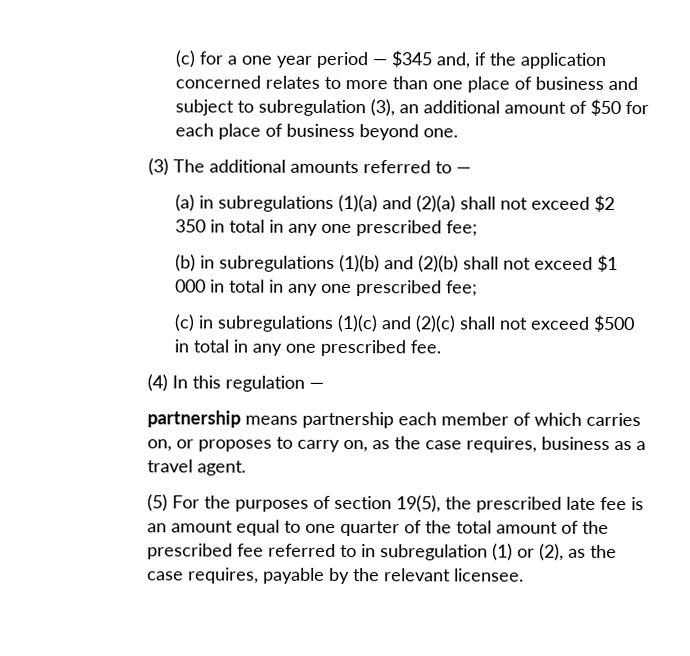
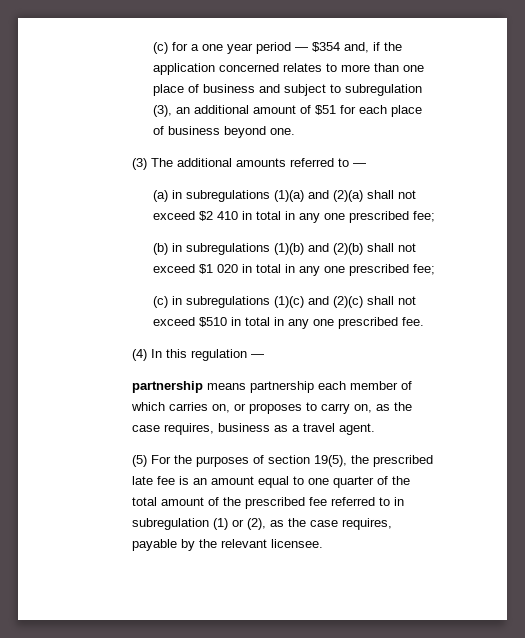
- (c) for a one year period — $345 and, if the application concerned relates to more than one place of business and subject to subregulation (3), an additional amount of $50 for each place of business beyond one.
+ (c) for a one year period — $354 and, if the application concerned relates to more than one place of business and subject to subregulation (3), an additional amount of $51 for each place of business beyond one.
- (a) in subregulations (1)(a) and (2)(a) shall not exceed $2 350 in total in any one prescribed fee;
+ (a) in subregulations (1)(a) and (2)(a) shall not exceed $2 410 in total in any one prescribed fee;
- (b) in subregulations (1)(b) and (2)(b) shall not exceed $1 000 in total in any one prescribed fee;
+ (b) in subregulations (1)(b) and (2)(b) shall not exceed $1 020 in total in any one prescribed fee;
- (c) in subregulations (1)(c) and (2)(c) shall not exceed $500 in total in any one prescribed fee.
+ (c) in subregulations (1)(c) and (2)(c) shall not exceed $510 in total in any one prescribed fee.

